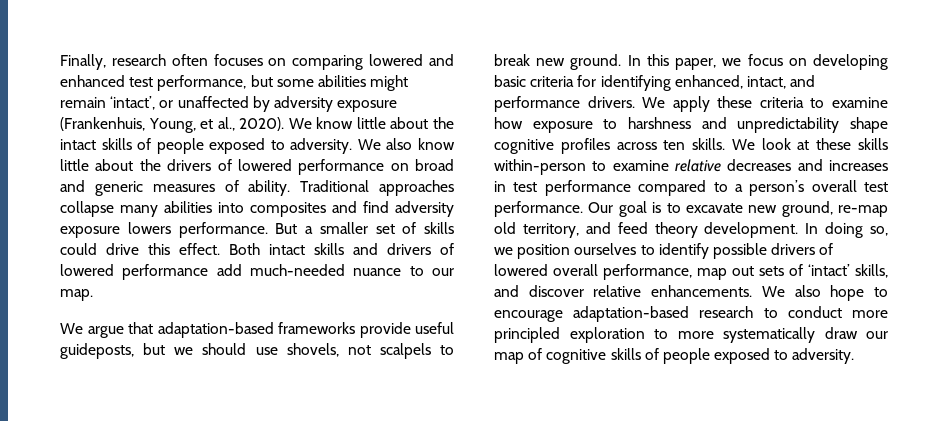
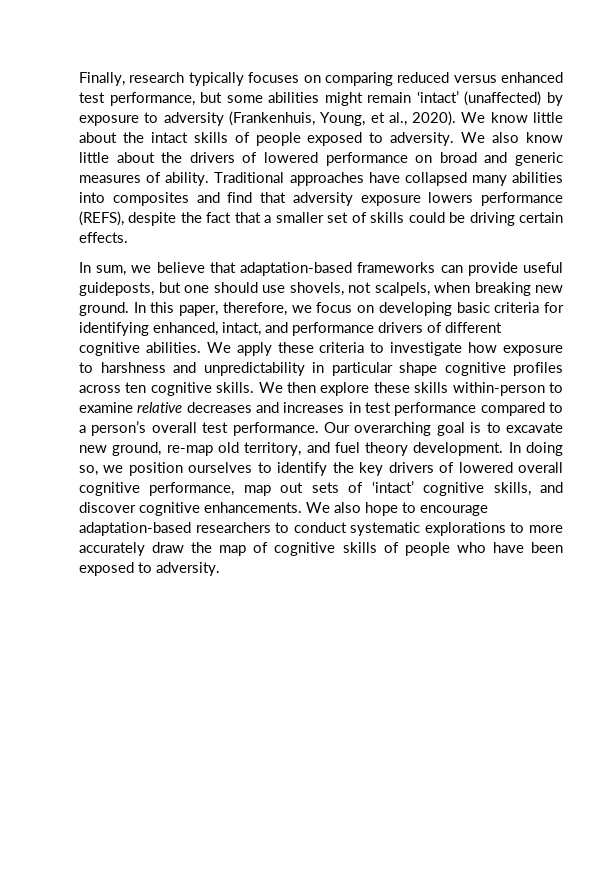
- Finally, research often focuses on comparing lowered and enhanced test performance, but some abilities might remain ‘intact’, or unaffected by adversity exposure (Frankenhuis, Young, et al., 2020).
+ Finally, research typically focuses on comparing reduced versus enhanced test performance, but some abilities might remain ‘intact’ (unaffected) by exposure to adversity (Frankenhuis, Young, et al., 2020).
- Traditional approaches collapse many abilities into composites and find adversity exposure lowers performance. But a smaller set of skills could drive this effect. Both intact skills and drivers of lowered performance add much-needed nuance to our map.
- We argue that adaptation-based frameworks provide useful guideposts, but we should use shovels, not scalpels to break new ground.
+ Traditional approaches have collapsed many abilities into composites and find that adversity exposure lowers performance (REFS), despite the fact that a smaller set of skills could be driving certain effects.
+ In sum, we believe that adaptation-based frameworks can provide useful guideposts, but one should use shovels, not scalpels, when breaking new ground.
- In this paper, we focus on developing basic criteria for identifying enhanced, intact, and performance drivers.
+ In this paper, therefore, we focus on developing basic criteria for identifying enhanced, intact, and performance drivers of different cognitive abilities.
- We apply these criteria to examine how exposure to harshness and unpredictability shape cognitive profiles across ten skills.
+ We apply these criteria to investigate how exposure to harshness and unpredictability in particular shape cognitive profiles across ten cognitive skills.
- We look at these skills within-person to examine relative decreases and increases in test performance compared to a person’s overall test performance.
+ We then explore these skills within-person to examine relative decreases and increases in test performance compared to a person’s overall test performance.
- Our goal is to excavate new ground, re-map old territory, and feed theory development.
+ Our overarching goal is to excavate new ground, re-map old territory, and fuel theory development.
- In doing so, we position ourselves to identify possible drivers of lowered overall performance, map out sets of ‘intact’ skills, and discover relative enhancements.
+ In doing so, we position ourselves to identify the key drivers of lowered overall cognitive performance, map out sets of ‘intact’ cognitive skills, and discover cognitive enhancements.
- We also hope to encourage adaptation-based research to conduct more principled exploration to more systematically draw our map of cognitive skills of people exposed to adversity.
+ We also hope to encourage adaptation-based researchers to conduct systematic explorations to more accurately draw the map of cognitive skills of people who have been exposed to adversity.

